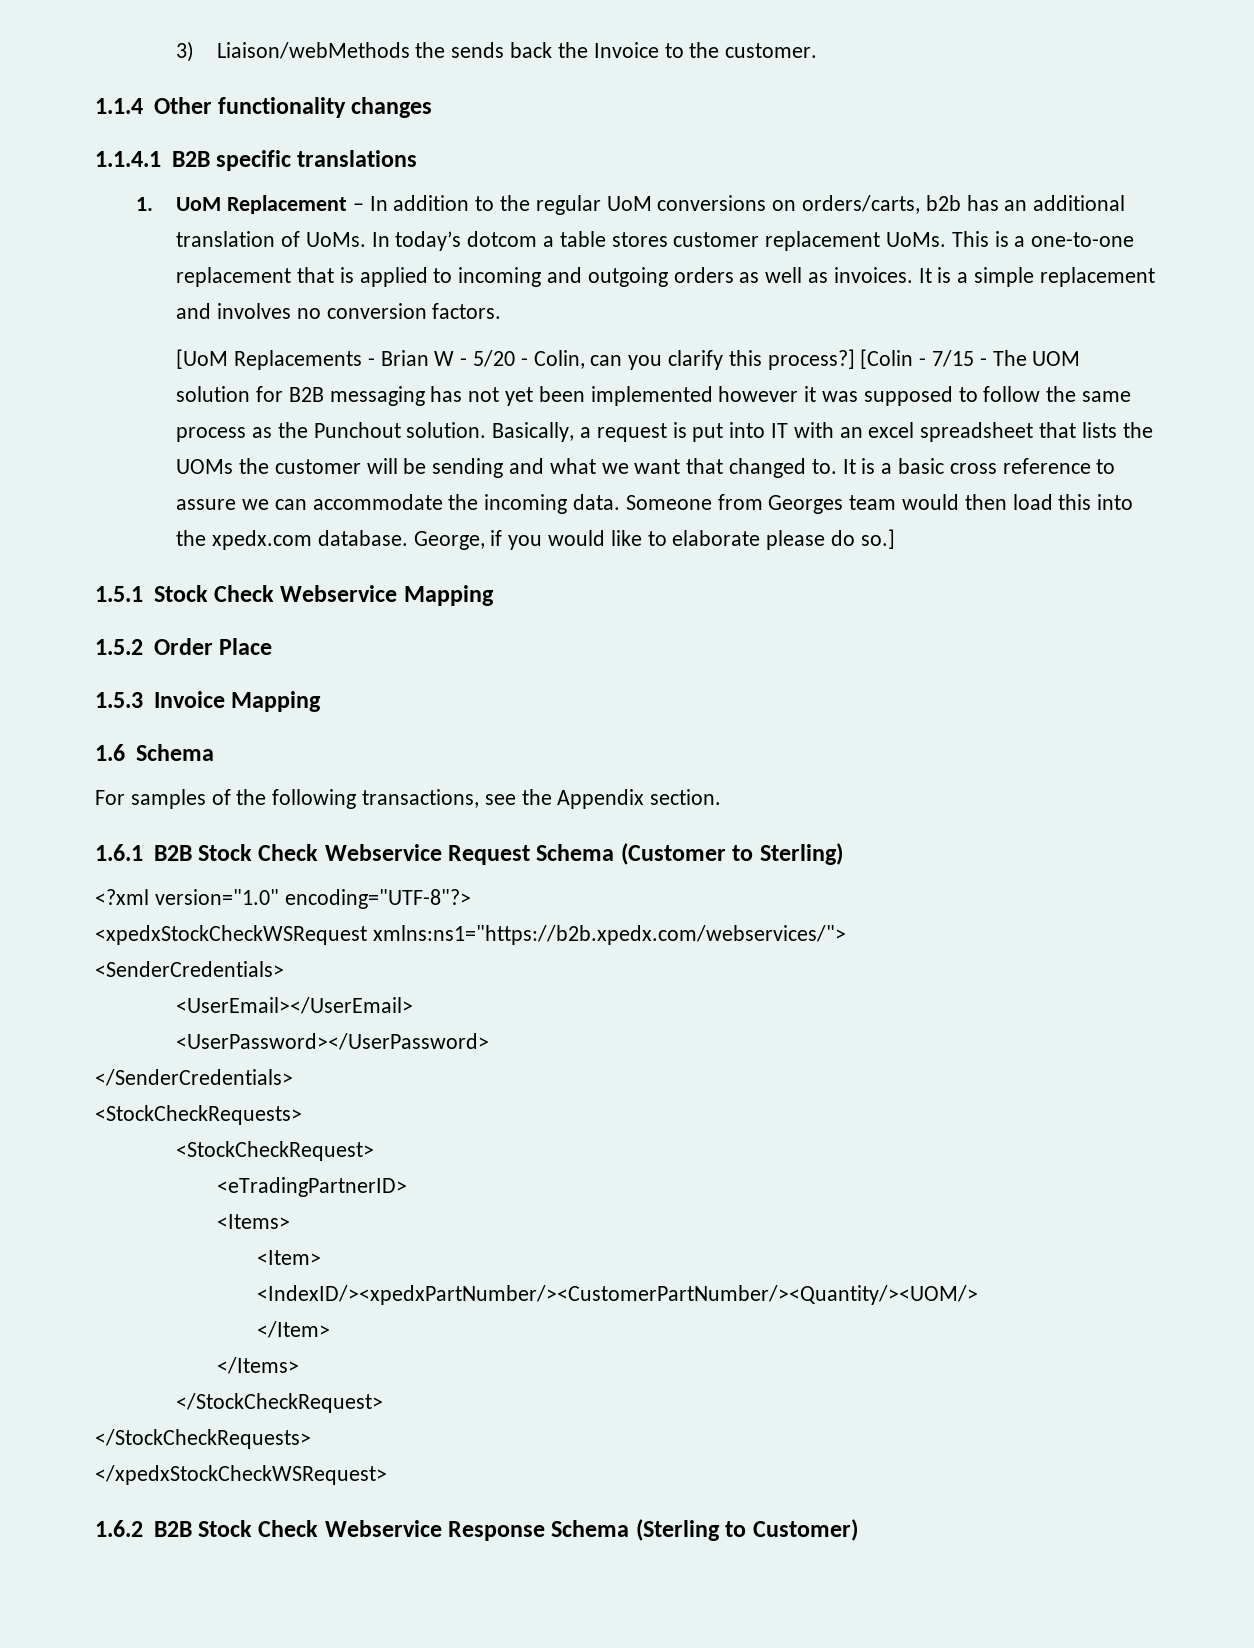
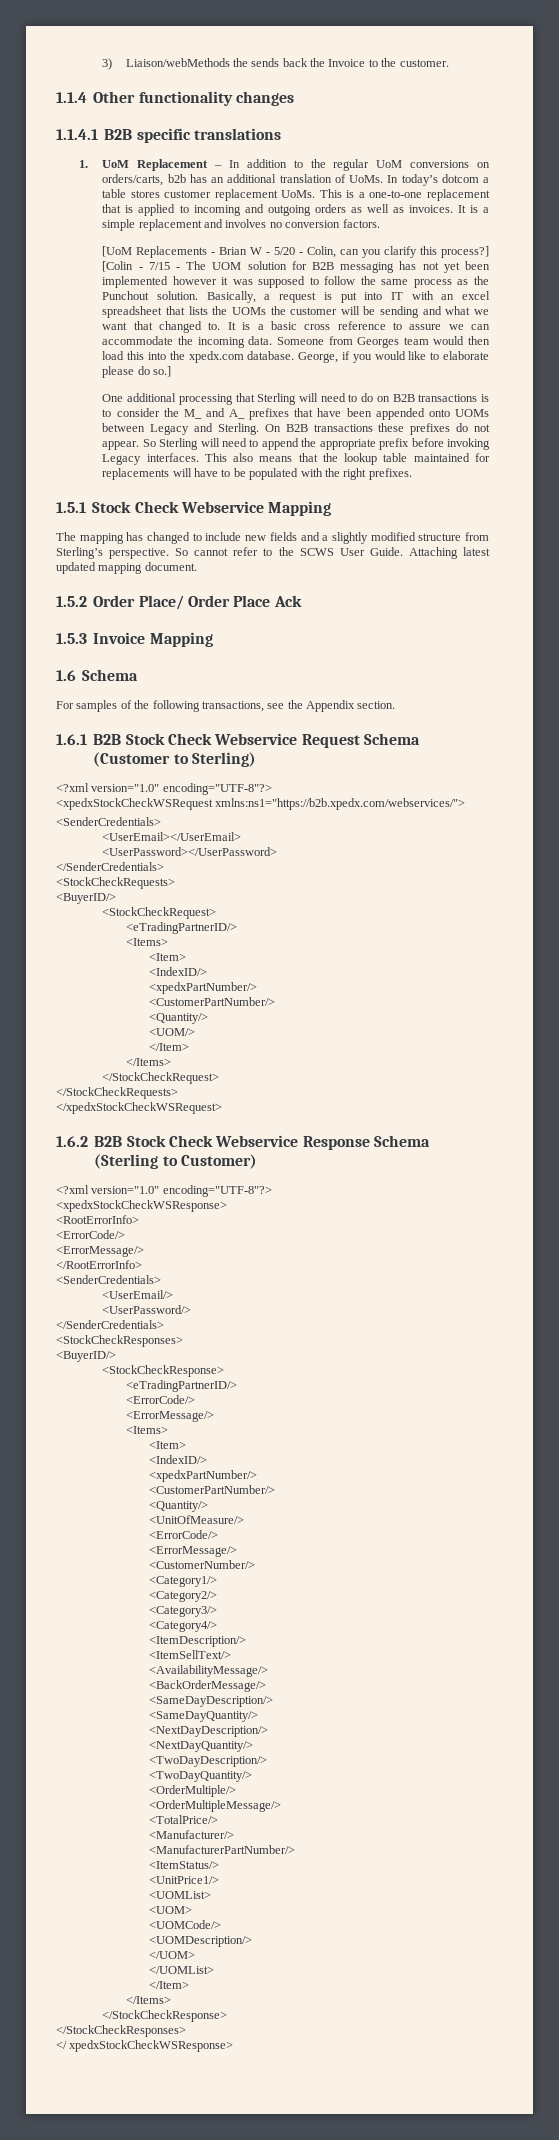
+ One additional processing that Sterling will need to do on B2B transactions is to consider the M_ and A_ prefixes that have been appended onto UOMs between Legacy and Sterling. On B2B transactions these prefixes do not appear. So Sterling will need to append the appropriate prefix before invoking Legacy interfaces. This also means that the lookup table maintained for replacements will have to be populated with the right prefixes.
+ The mapping has changed to include new fields and a slightly modified structure from Sterling’s perspective. So cannot refer to the SCWS User Guide. Attaching latest updated mapping document.
- 1.5.2 Order Place
+ 1.5.2 Order Place/ Order Place Ack
  <StockCheckRequests>
+ <BuyerID/>
  <StockCheckRequest>
- <eTradingPartnerID>
+ <eTradingPartnerID/>
  <Items>
  <Item>
- <IndexID/><xpedxPartNumber/><CustomerPartNumber/><Quantity/><UOM/>
+ <IndexID/>
+ <xpedxPartNumber/>
+ <CustomerPartNumber/>
+ <Quantity/>
+ <UOM/>
  1.6.2 B2B Stock Check Webservice Response Schema (Sterling to Customer)
+ <?xml version="1.0" encoding="UTF-8"?>
+ <xpedxStockCheckWSResponse>
+ <RootErrorInfo>
+ <ErrorCode/>
+ <ErrorMessage/>
+ </RootErrorInfo>
+ <SenderCredentials>
+ <UserEmail/>
+ <UserPassword/>
+ </SenderCredentials>
+ <StockCheckResponses>
+ <BuyerID/>
+ <StockCheckResponse>
+ <eTradingPartnerID/>
+ <ErrorCode/>
+ <ErrorMessage/>
+ <Items>
+ <Item>
+ <IndexID/>
+ <xpedxPartNumber/>
+ <CustomerPartNumber/>
+ <Quantity/>
+ <UnitOfMeasure/>
+ <ErrorCode/>
+ <ErrorMessage/>
+ <CustomerNumber/>
+ <Category1/>
+ <Category2/>
+ <Category3/>
+ <Category4/>
+ <ItemDescription/>
+ <ItemSellText/>
+ <AvailabilityMessage/>
+ <BackOrderMessage/>
+ <SameDayDescription/>
+ <SameDayQuantity/>
+ <NextDayDescription/>
+ <NextDayQuantity/>
+ <TwoDayDescription/>
+ <TwoDayQuantity/>
+ <OrderMultiple/>
+ <OrderMultipleMessage/>
+ <TotalPrice/>
+ <Manufacturer/>
+ <ManufacturerPartNumber/>
+ <ItemStatus/>
+ <UnitPrice1/>
+ <UOMList>
+ <UOM>
+ <UOMCode/>
+ <UOMDescription/>
+ </UOM>
+ </UOMList>
+ </Item>
+ </Items>
+ </StockCheckResponse>
+ </StockCheckResponses>
+ </ xpedxStockCheckWSResponse>

